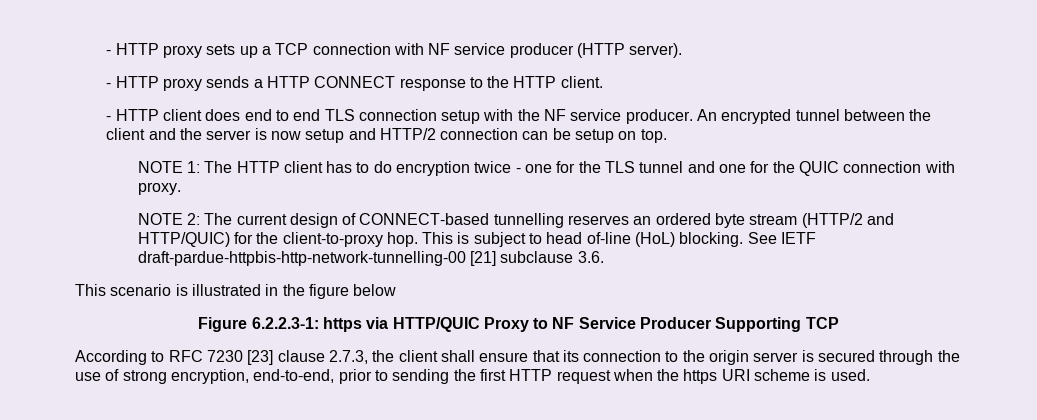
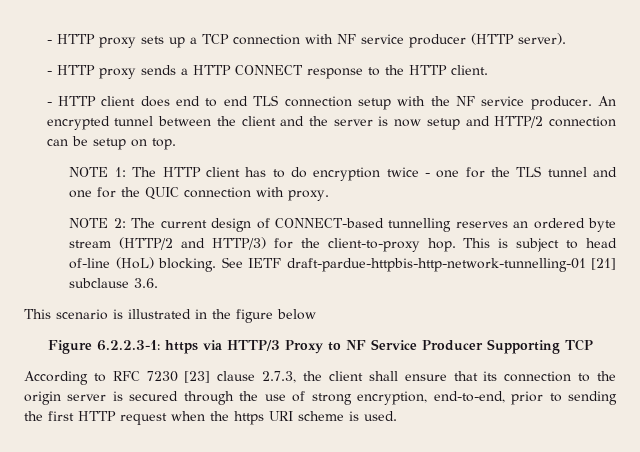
- NOTE 2: The current design of CONNECT-based tunnelling reserves an ordered byte stream (HTTP/2 and HTTP/QUIC) for the client-to-proxy hop.
+ NOTE 2: The current design of CONNECT-based tunnelling reserves an ordered byte stream (HTTP/2 and HTTP/3) for the client-to-proxy hop.
- See IETF draft-pardue-httpbis-http-network-tunnelling-00 [21] subclause 3.6.
+ See IETF draft-pardue-httpbis-http-network-tunnelling-01 [21] subclause 3.6.
- Figure 6.2.2.3-1: https via HTTP/QUIC Proxy to NF Service Producer Supporting TCP
+ Figure 6.2.2.3-1: https via HTTP/3 Proxy to NF Service Producer Supporting TCP

